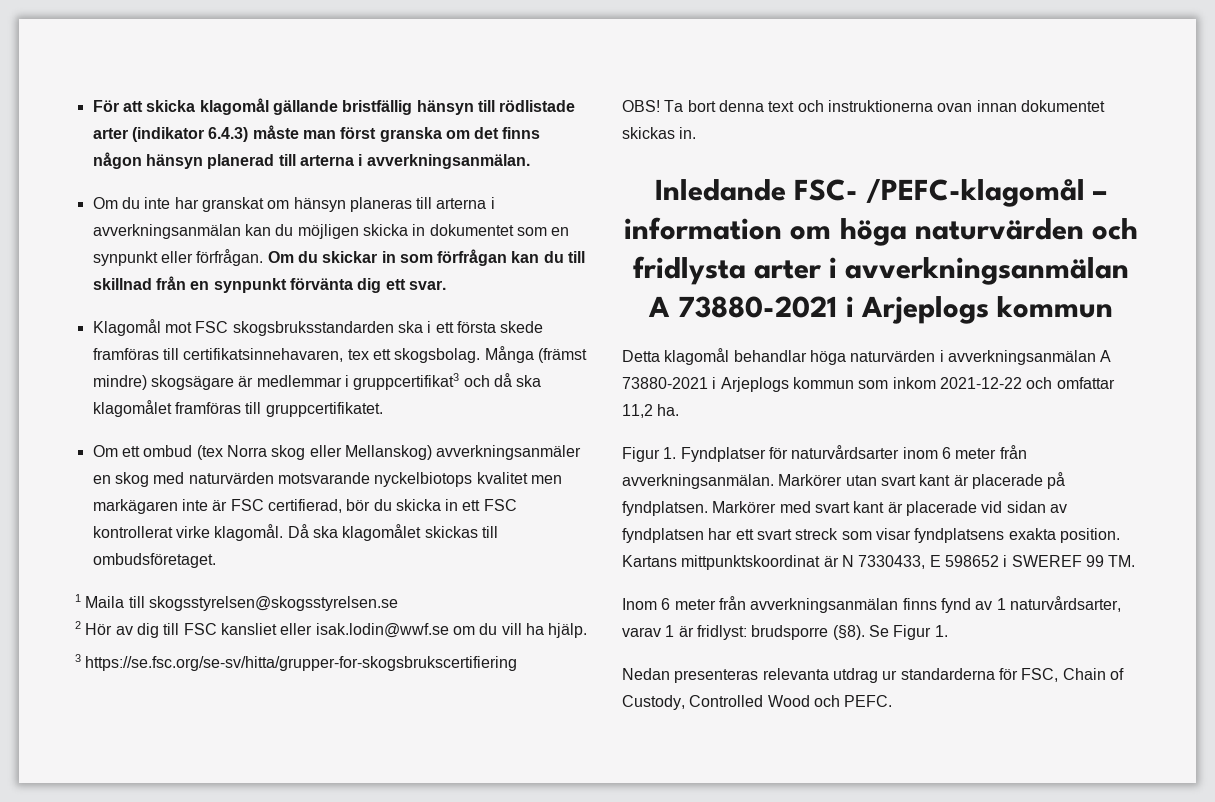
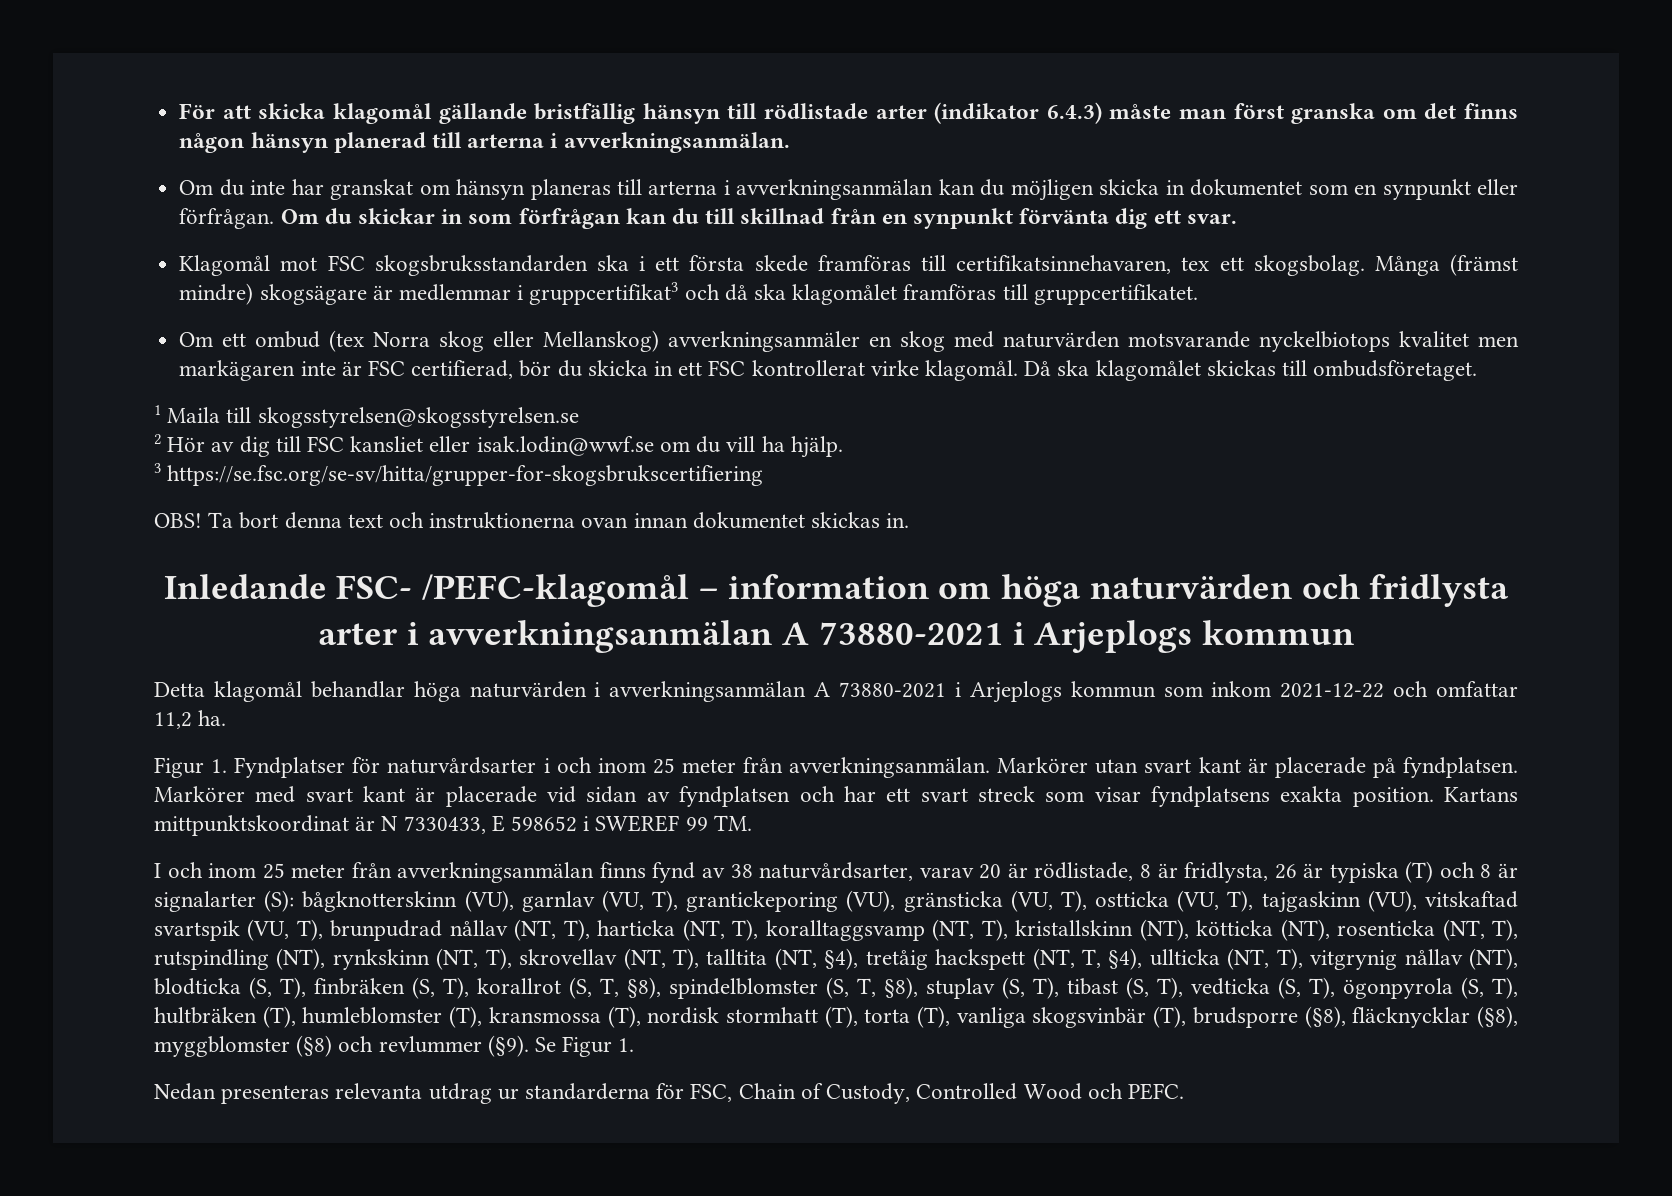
- Figur 1. Fyndplatser för naturvårdsarter inom 6 meter från avverkningsanmälan.
+ Figur 1. Fyndplatser för naturvårdsarter i och inom 25 meter från avverkningsanmälan.
- Markörer med svart kant är placerade vid sidan av fyndplatsen har ett svart streck som visar fyndplatsens exakta position.
+ Markörer med svart kant är placerade vid sidan av fyndplatsen och har ett svart streck som visar fyndplatsens exakta position.
- Inom 6 meter från avverkningsanmälan finns fynd av 1 naturvårdsarter, varav 1 är fridlyst: brudsporre (§8).
+ I och inom 25 meter från avverkningsanmälan finns fynd av 38 naturvårdsarter, varav 20 är rödlistade, 8 är fridlysta, 26 är typiska (T) och 8 är signalarter (S): bågknotterskinn (VU), garnlav (VU, T), grantickeporing (VU), gränsticka (VU, T), ostticka (VU, T), tajgaskinn (VU), vitskaftad svartspik (VU, T), brunpudrad nållav (NT, T), harticka (NT, T), koralltaggsvamp (NT, T), kristallskinn (NT), kötticka (NT), rosenticka (NT, T), rutspindling (NT), rynkskinn (NT, T), skrovellav (NT, T), talltita (NT, §4), tretåig hackspett (NT, T, §4), ullticka (NT, T), vitgrynig nållav (NT), blodticka (S, T), finbräken (S, T), korallrot (S, T, §8), spindelblomster (S, T, §8), stuplav (S, T), tibast (S, T), vedticka (S, T), ögonpyrola (S, T), hultbräken (T), humleblomster (T), kransmossa (T), nordisk stormhatt (T), torta (T), vanliga skogsvinbär (T), brudsporre (§8), fläcknycklar (§8), myggblomster (§8) och revlummer (§9).

